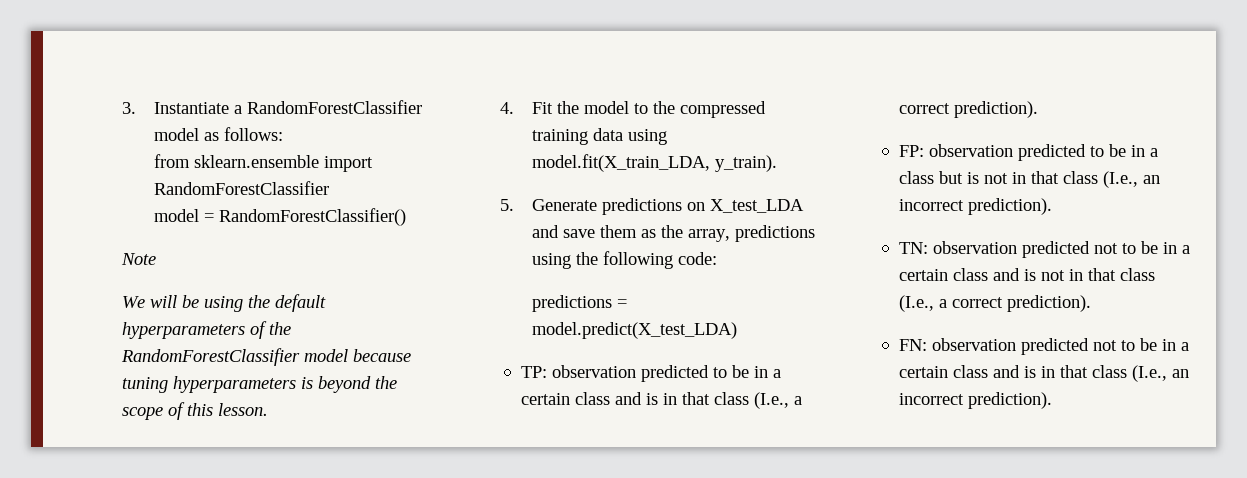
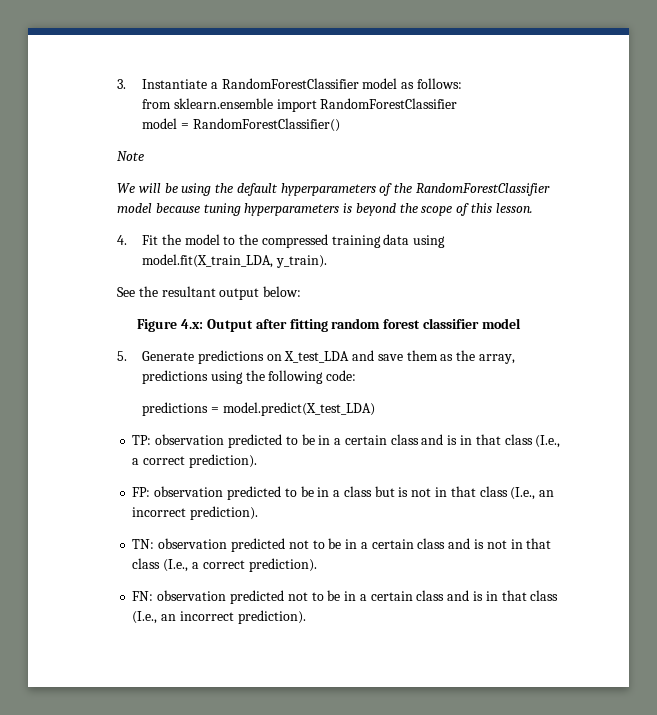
+ See the resultant output below:
+ Figure 4.x: Output after fitting random forest classifier model

